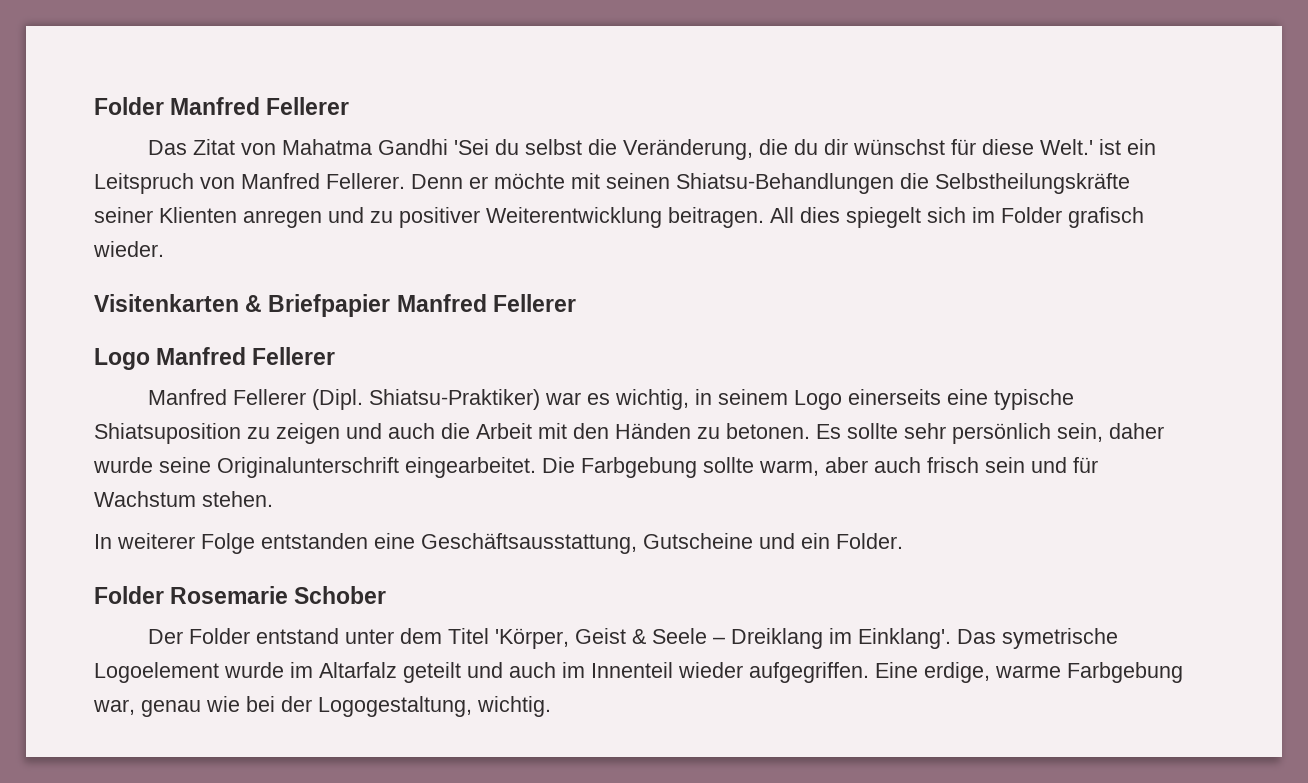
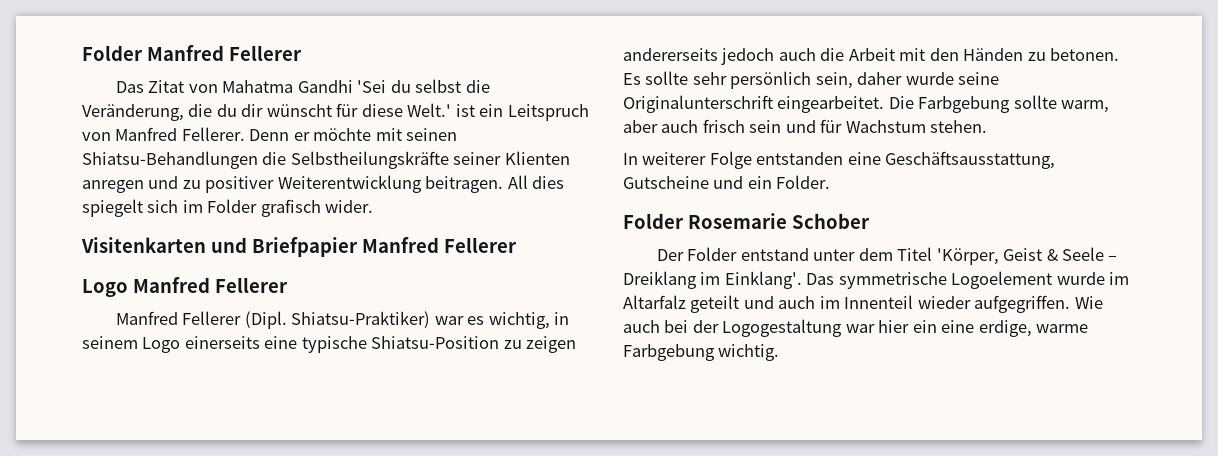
- Das Zitat von Mahatma Gandhi 'Sei du selbst die Veränderung, die du dir wünschst für diese Welt.' ist ein Leitspruch von Manfred Fellerer.
+ Das Zitat von Mahatma Gandhi 'Sei du selbst die Veränderung, die du dir wünscht für diese Welt.' ist ein Leitspruch von Manfred Fellerer.
- All dies spiegelt sich im Folder grafisch wieder.
+ All dies spiegelt sich im Folder grafisch wider.
- Visitenkarten & Briefpapier Manfred Fellerer
+ Visitenkarten und Briefpapier Manfred Fellerer
- Shiatsu-Praktiker) war es wichtig, in seinem Logo einerseits eine typische Shiatsuposition zu zeigen und auch die Arbeit mit den Händen zu betonen.
+ Shiatsu-Praktiker) war es wichtig, in seinem Logo einerseits eine typische Shiatsu-Position zu zeigen andererseits jedoch auch die Arbeit mit den Händen zu betonen.
- Das symetrische Logoelement wurde im Altarfalz geteilt und auch im Innenteil wieder aufgegriffen.
+ Das symmetrische Logoelement wurde im Altarfalz geteilt und auch im Innenteil wieder aufgegriffen.
- Eine erdige, warme Farbgebung war, genau wie bei der Logogestaltung, wichtig.
+ Wie auch bei der Logogestaltung war hier ein eine erdige, warme Farbgebung wichtig.

